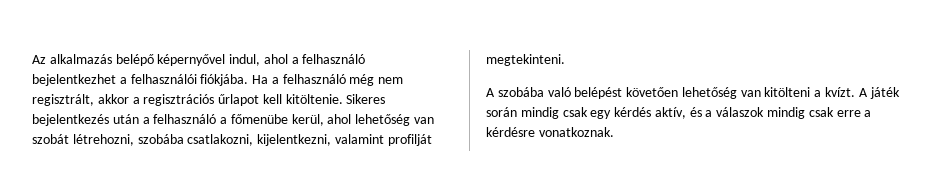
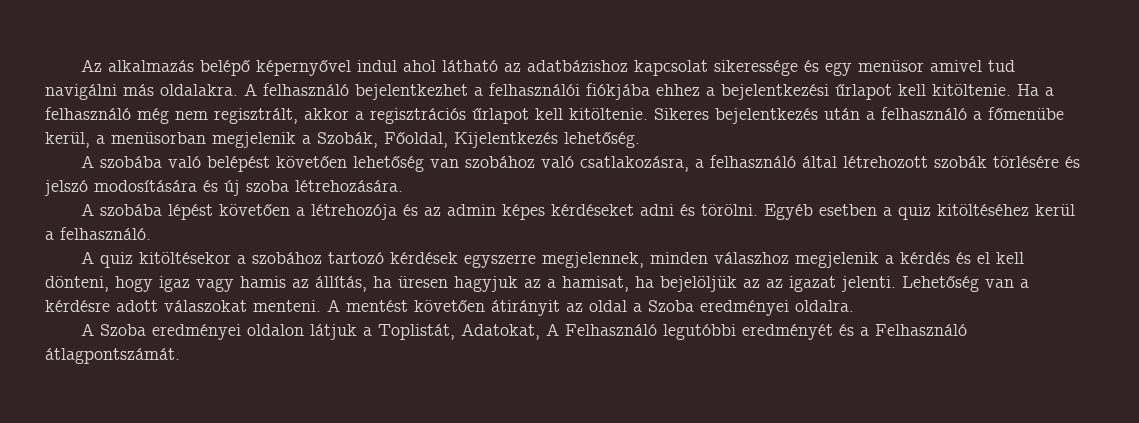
- Az alkalmazás belépő képernyővel indul, ahol a felhasználó bejelentkezhet a felhasználói fiókjába.
+ Az alkalmazás belépő képernyővel indul ahol látható az adatbázishoz kapcsolat sikeressége és egy menüsor amivel tud navigálni más oldalakra. A felhasználó bejelentkezhet a felhasználói fiókjába ehhez a bejelentkezési űrlapot kell kitöltenie.
- Sikeres bejelentkezés után a felhasználó a főmenübe kerül, ahol lehetőség van szobát létrehozni, szobába csatlakozni, kijelentkezni, valamint profilját megtekinteni.
+ Sikeres bejelentkezés után a felhasználó a főmenübe kerül, a menüsorban megjelenik a Szobák, Főoldal, Kijelentkezés lehetőség.
- A szobába való belépést követően lehetőség van kitölteni a kvízt. A játék során mindig csak egy kérdés aktív, és a válaszok mindig csak erre a kérdésre vonatkoznak.
+ A szobába való belépést követően lehetőség van szobához való csatlakozásra, a felhasználó által létrehozott szobák törlésére és jelszó modosítására és új szoba létrehozására.
+ A szobába lépést követően a létrehozója és az admin képes kérdéseket adni és törölni. Egyéb esetben a quiz kitöltéséhez kerül a felhasználó.
+ A quiz kitöltésekor a szobához tartozó kérdések egyszerre megjelennek, minden válaszhoz megjelenik a kérdés és el kell dönteni, hogy igaz vagy hamis az állítás, ha üresen hagyjuk az a hamisat, ha bejelöljük az az igazat jelenti. Lehetőség van a kérdésre adott válaszokat menteni. A mentést követően átirányit az oldal a Szoba eredményei oldalra.
+ A Szoba eredményei oldalon látjuk a Toplistát, Adatokat, A Felhasználó legutóbbi eredményét és a Felhasználó átlagpontszámát.

